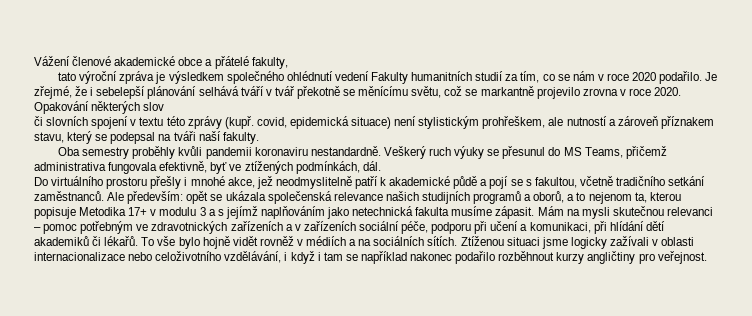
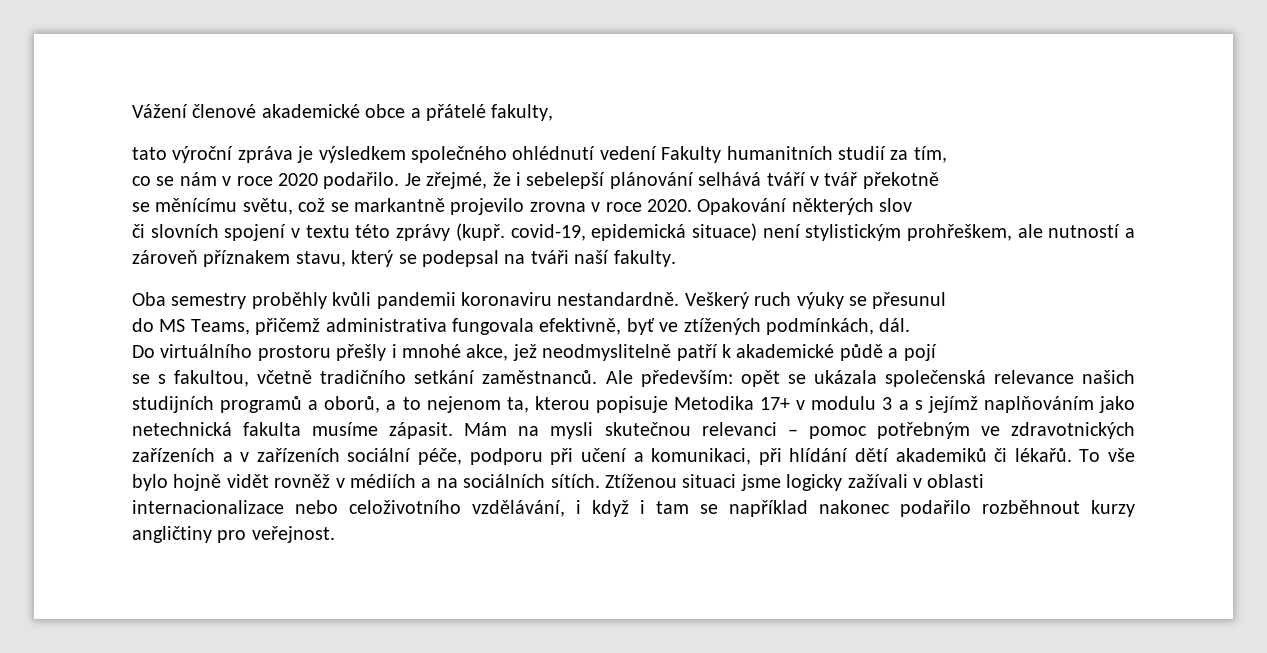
- tato výroční zpráva je výsledkem společného ohlédnutí vedení Fakulty humanitních studií za tím, co se nám v roce 2020 podařilo.
+ tato výroční zpráva je výsledkem společného ohlédnutí vedení Fakulty humanitních studií za tím,
+ co se nám v roce 2020 podařilo.
- Je zřejmé, že i sebelepší plánování selhává tváří v tvář překotně se měnícímu světu, což se markantně projevilo zrovna v roce 2020.
+ Je zřejmé, že i sebelepší plánování selhává tváří v tvář překotně
+ se měnícímu světu, což se markantně projevilo zrovna v roce 2020.
- či slovních spojení v textu této zprávy (kupř. covid, epidemická situace) není stylistickým prohřeškem, ale nutností a zároveň příznakem stavu, který se podepsal na tváři naší fakulty.
+ či slovních spojení v textu této zprávy (kupř. covid-19, epidemická situace) není stylistickým prohřeškem, ale nutností a zároveň příznakem stavu, který se podepsal na tváři naší fakulty.
- Veškerý ruch výuky se přesunul do MS Teams, přičemž administrativa fungovala efektivně, byť ve ztížených podmínkách, dál.
+ Veškerý ruch výuky se přesunul
+ do MS Teams, přičemž administrativa fungovala efektivně, byť ve ztížených podmínkách, dál.
- Do virtuálního prostoru přešly i mnohé akce, jež neodmyslitelně patří k akademické půdě a pojí se s fakultou, včetně tradičního setkání zaměstnanců.
+ Do virtuálního prostoru přešly i mnohé akce, jež neodmyslitelně patří k akademické půdě a pojí
+ se s fakultou, včetně tradičního setkání zaměstnanců.

